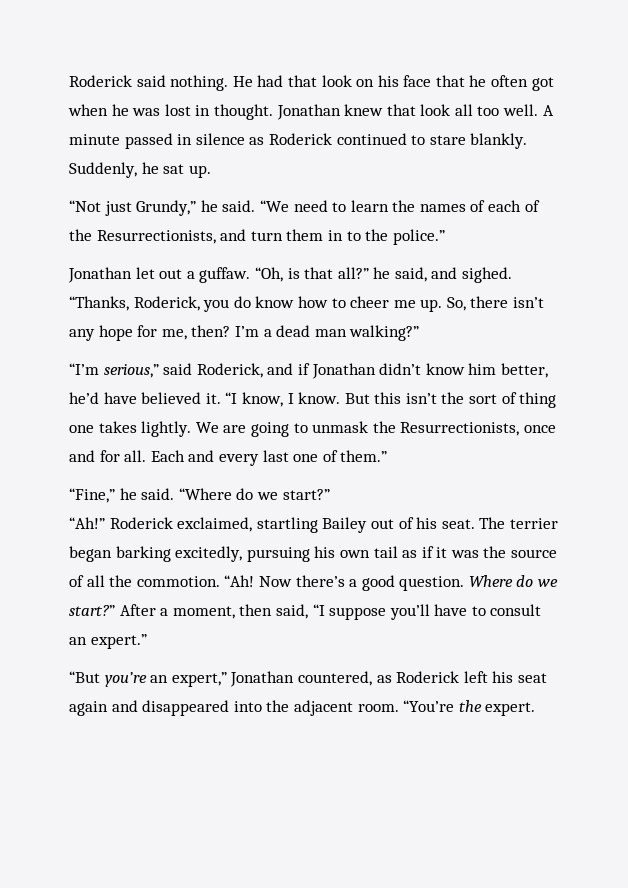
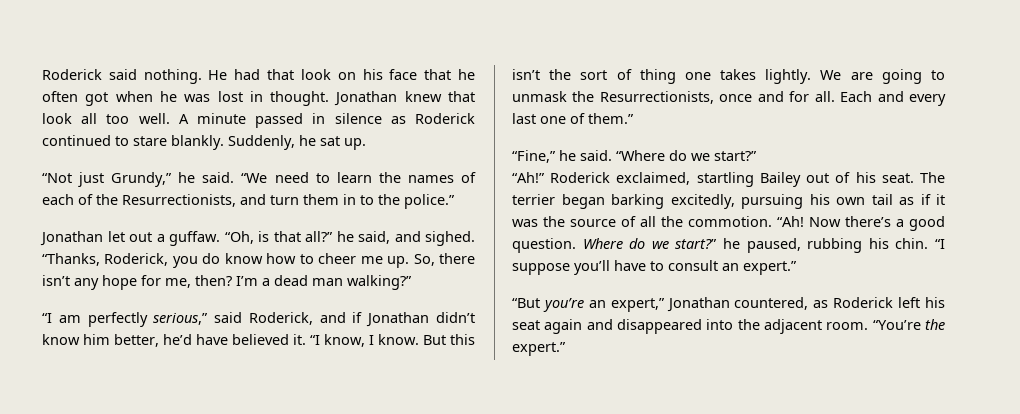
- “I’m serious,” said Roderick, and if Jonathan didn’t know him better, he’d have believed it.
+ “I am perfectly serious,” said Roderick, and if Jonathan didn’t know him better, he’d have believed it.
- Where do we start?” After a moment, then said, “I suppose you’ll have to consult an expert.”
+ Where do we start?” he paused, rubbing his chin. “I suppose you’ll have to consult an expert.”
- “You’re the expert.
+ “You’re the expert.”

